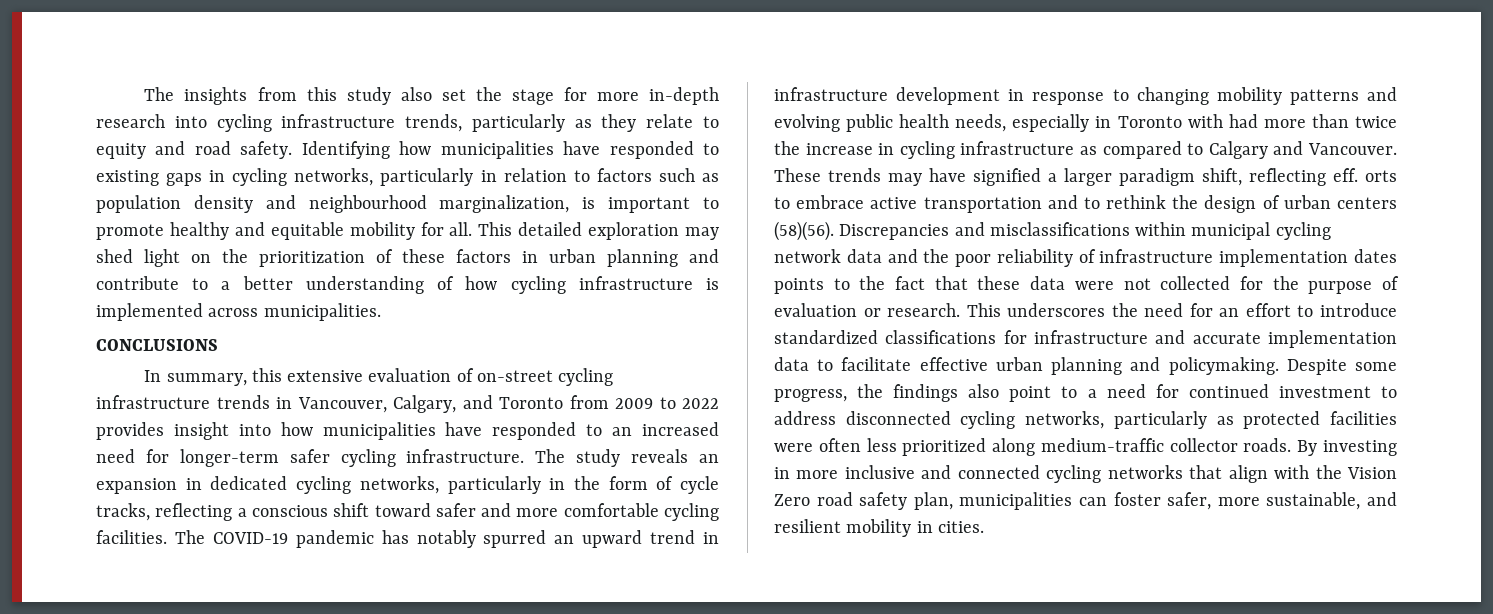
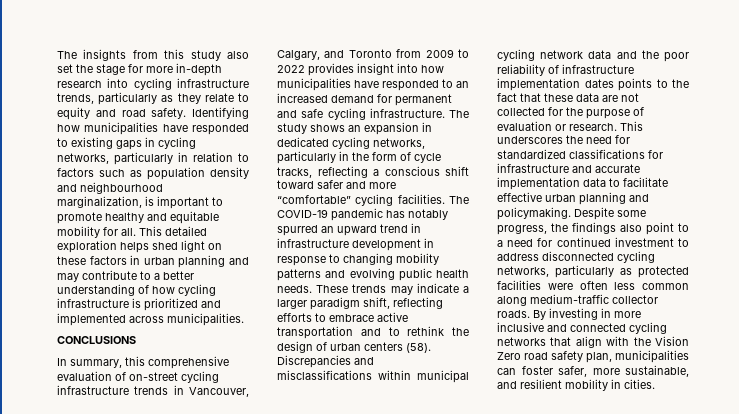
- This detailed exploration may shed light on the prioritization of these factors in urban planning and contribute to a better understanding of how cycling infrastructure is implemented across municipalities.
+ This detailed exploration helps shed light on these factors in urban planning and may contribute to a better understanding of how cycling infrastructure is prioritized and implemented across municipalities.
- In summary, this extensive evaluation of on-street cycling infrastructure trends in Vancouver, Calgary, and Toronto from 2009 to 2022 provides insight into how municipalities have responded to an increased need for longer-term safer cycling infrastructure.
+ In summary, this comprehensive evaluation of on-street cycling infrastructure trends in Vancouver, Calgary, and Toronto from 2009 to 2022 provides insight into how municipalities have responded to an increased demand for permanent and safe cycling infrastructure.
- The study reveals an expansion in dedicated cycling networks, particularly in the form of cycle tracks, reflecting a conscious shift toward safer and more comfortable cycling facilities.
+ The study shows an expansion in dedicated cycling networks, particularly in the form of cycle tracks, reflecting a conscious shift toward safer and more “comfortable” cycling facilities.
- The COVID-19 pandemic has notably spurred an upward trend in infrastructure development in response to changing mobility patterns and evolving public health needs, especially in Toronto with had more than twice the increase in cycling infrastructure as compared to Calgary and Vancouver.
+ The COVID-19 pandemic has notably spurred an upward trend in infrastructure development in response to changing mobility patterns and evolving public health needs.
- These trends may have signified a larger paradigm shift, reflecting eff. orts to embrace active transportation and to rethink the design of urban centers (58)(56).
+ These trends may indicate a larger paradigm shift, reflecting efforts to embrace active transportation and to rethink the design of urban centers (58).
- Discrepancies and misclassifications within municipal cycling network data and the poor reliability of infrastructure implementation dates points to the fact that these data were not collected for the purpose of evaluation or research.
+ Discrepancies and misclassifications within municipal cycling network data and the poor reliability of infrastructure implementation dates points to the fact that these data are not collected for the purpose of evaluation or research.
- This underscores the need for an effort to introduce standardized classifications for infrastructure and accurate implementation data to facilitate effective urban planning and policymaking.
+ This underscores the need for standardized classifications for infrastructure and accurate implementation data to facilitate effective urban planning and policymaking.
- Despite some progress, the findings also point to a need for continued investment to address disconnected cycling networks, particularly as protected facilities were often less prioritized along medium-traffic collector roads.
+ Despite some progress, the findings also point to a need for continued investment to address disconnected cycling networks, particularly as protected facilities were often less common along medium-traffic collector roads.

